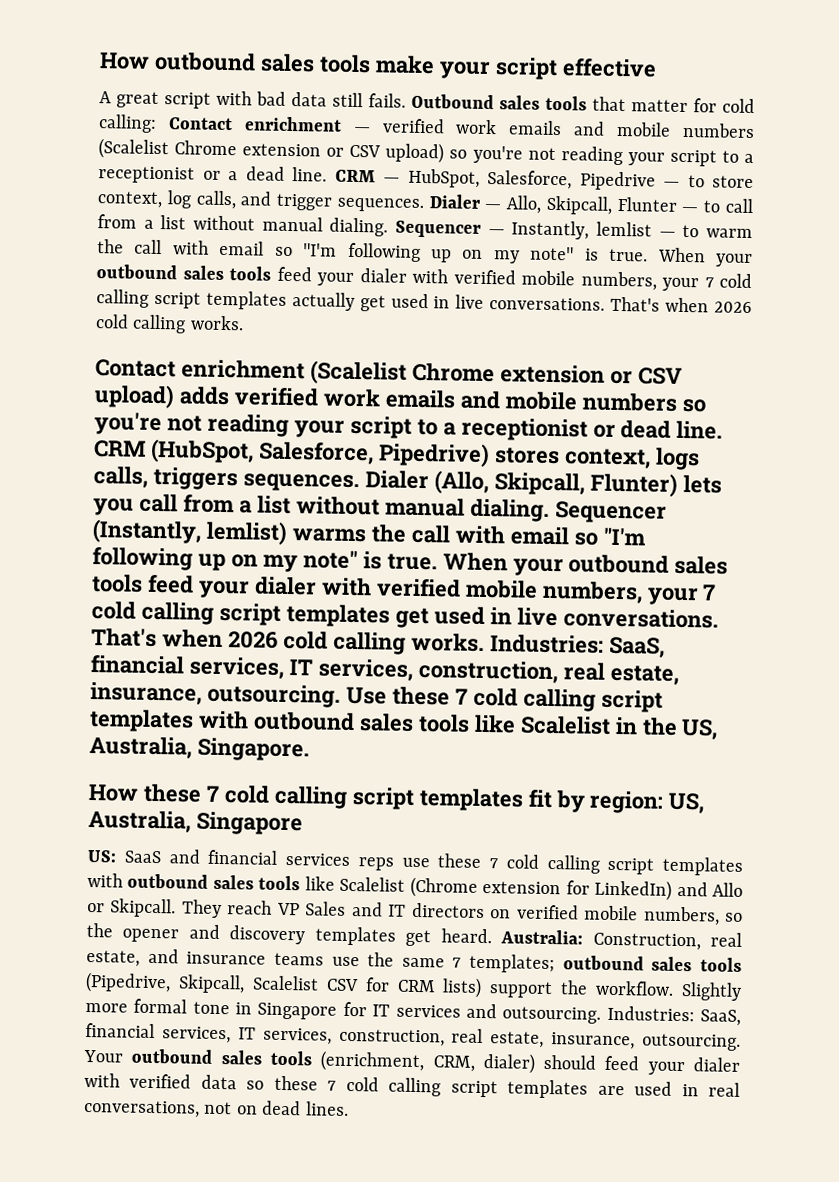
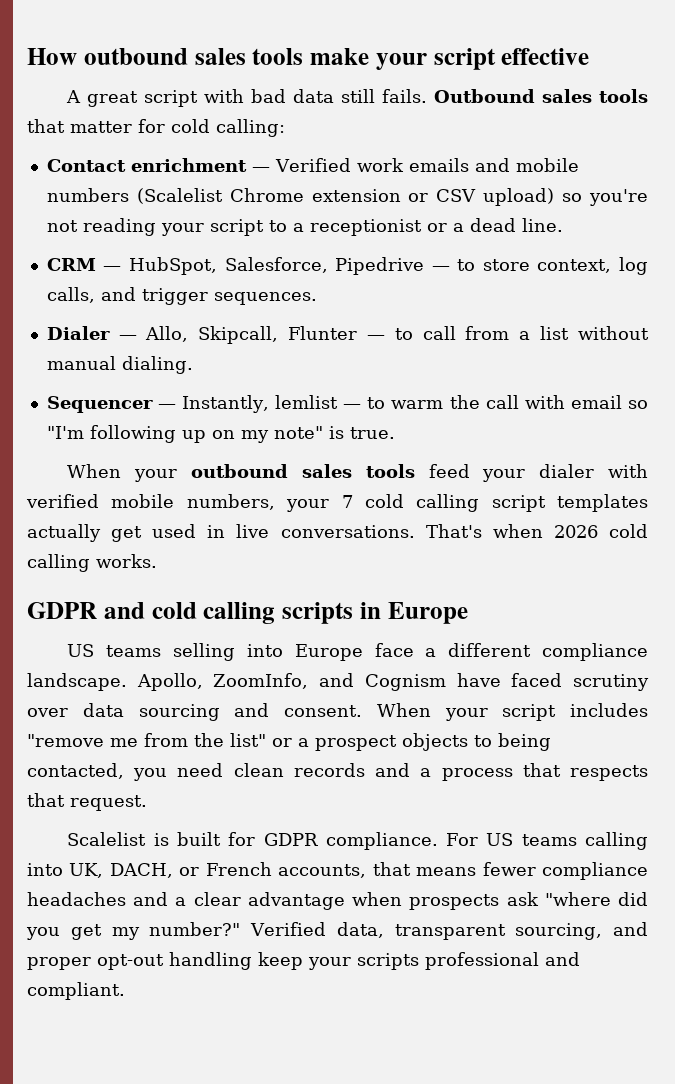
- Outbound sales tools that matter for cold calling: Contact enrichment — verified work emails and mobile numbers (Scalelist Chrome extension or CSV upload) so you're not reading your script to a receptionist or a dead line. CRM — HubSpot, Salesforce, Pipedrive — to store context, log calls, and trigger sequences. Dialer — Allo, Skipcall, Flunter — to call from a list without manual dialing. Sequencer — Instantly, lemlist — to warm the call with email so "I'm following up on my note" is true. When your outbound sales tools feed your dialer with verified mobile numbers, your 7 cold calling script templates actually get used in live conversations.
+ Outbound sales tools that matter for cold calling:
+ Contact enrichment — Verified work emails and mobile numbers (Scalelist Chrome extension or CSV upload) so you're not reading your script to a receptionist or a dead line.
+ CRM — HubSpot, Salesforce, Pipedrive — to store context, log calls, and trigger sequences.
+ Dialer — Allo, Skipcall, Flunter — to call from a list without manual dialing.
+ Sequencer — Instantly, lemlist — to warm the call with email so "I'm following up on my note" is true.
+ When your outbound sales tools feed your dialer with verified mobile numbers, your 7 cold calling script templates actually get used in live conversations.
- Contact enrichment (Scalelist Chrome extension or CSV upload) adds verified work emails and mobile numbers so you're not reading your script to a receptionist or dead line. CRM (HubSpot, Salesforce, Pipedrive) stores context, logs calls, triggers sequences. Dialer (Allo, Skipcall, Flunter) lets you call from a list without manual dialing. Sequencer (Instantly, lemlist) warms the call with email so "I'm following up on my note" is true. When your outbound sales tools feed your dialer with verified mobile numbers, your 7 cold calling script templates get used in live conversations. That's when 2026 cold calling works. Industries: SaaS, financial services, IT services, construction, real estate, insurance, outsourcing. Use these 7 cold calling script templates with outbound sales tools like Scalelist in the US, Australia, Singapore.
- How these 7 cold calling script templates fit by region: US, Australia, Singapore
- US: SaaS and financial services reps use these 7 cold calling script templates with outbound sales tools like Scalelist (Chrome extension for LinkedIn) and Allo or Skipcall. They reach VP Sales and IT directors on verified mobile numbers, so the opener and discovery templates get heard. Australia: Construction, real estate, and insurance teams use the same 7 templates; outbound sales tools (Pipedrive, Skipcall, Scalelist CSV for CRM lists) support the workflow. Slightly more formal tone in Singapore for IT services and outsourcing. Industries: SaaS, financial services, IT services, construction, real estate, insurance, outsourcing. Your outbound sales tools (enrichment, CRM, dialer) should feed your dialer with verified data so these 7 cold calling script templates are used in real conversations, not on dead lines.
+ GDPR and cold calling scripts in Europe
+ US teams selling into Europe face a different compliance landscape. Apollo, ZoomInfo, and Cognism have faced scrutiny over data sourcing and consent. When your script includes "remove me from the list" or a prospect objects to being contacted, you need clean records and a process that respects that request.
+ Scalelist is built for GDPR compliance. For US teams calling into UK, DACH, or French accounts, that means fewer compliance headaches and a clear advantage when prospects ask "where did you get my number?" Verified data, transparent sourcing, and proper opt-out handling keep your scripts professional and compliant.

